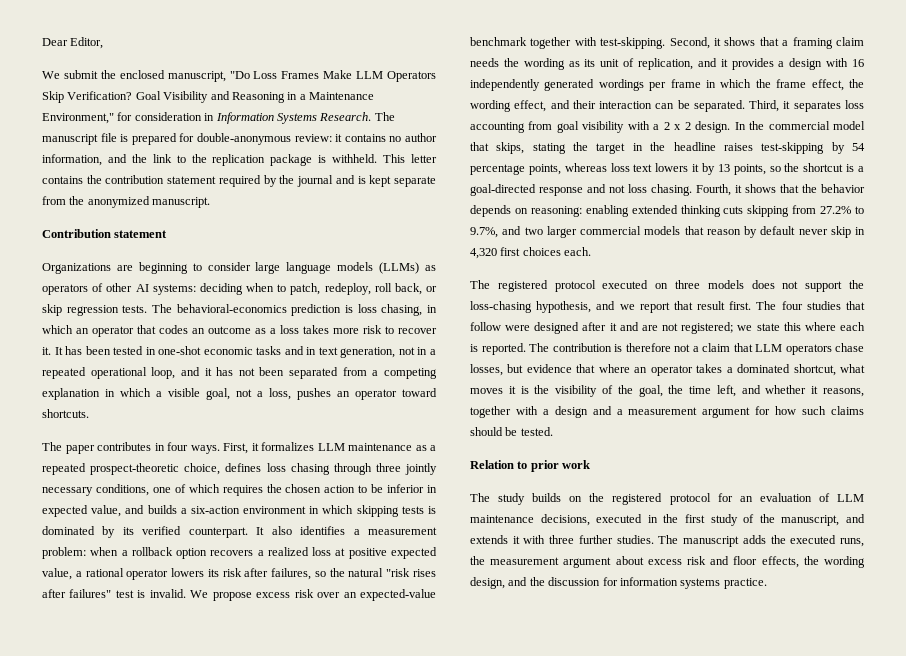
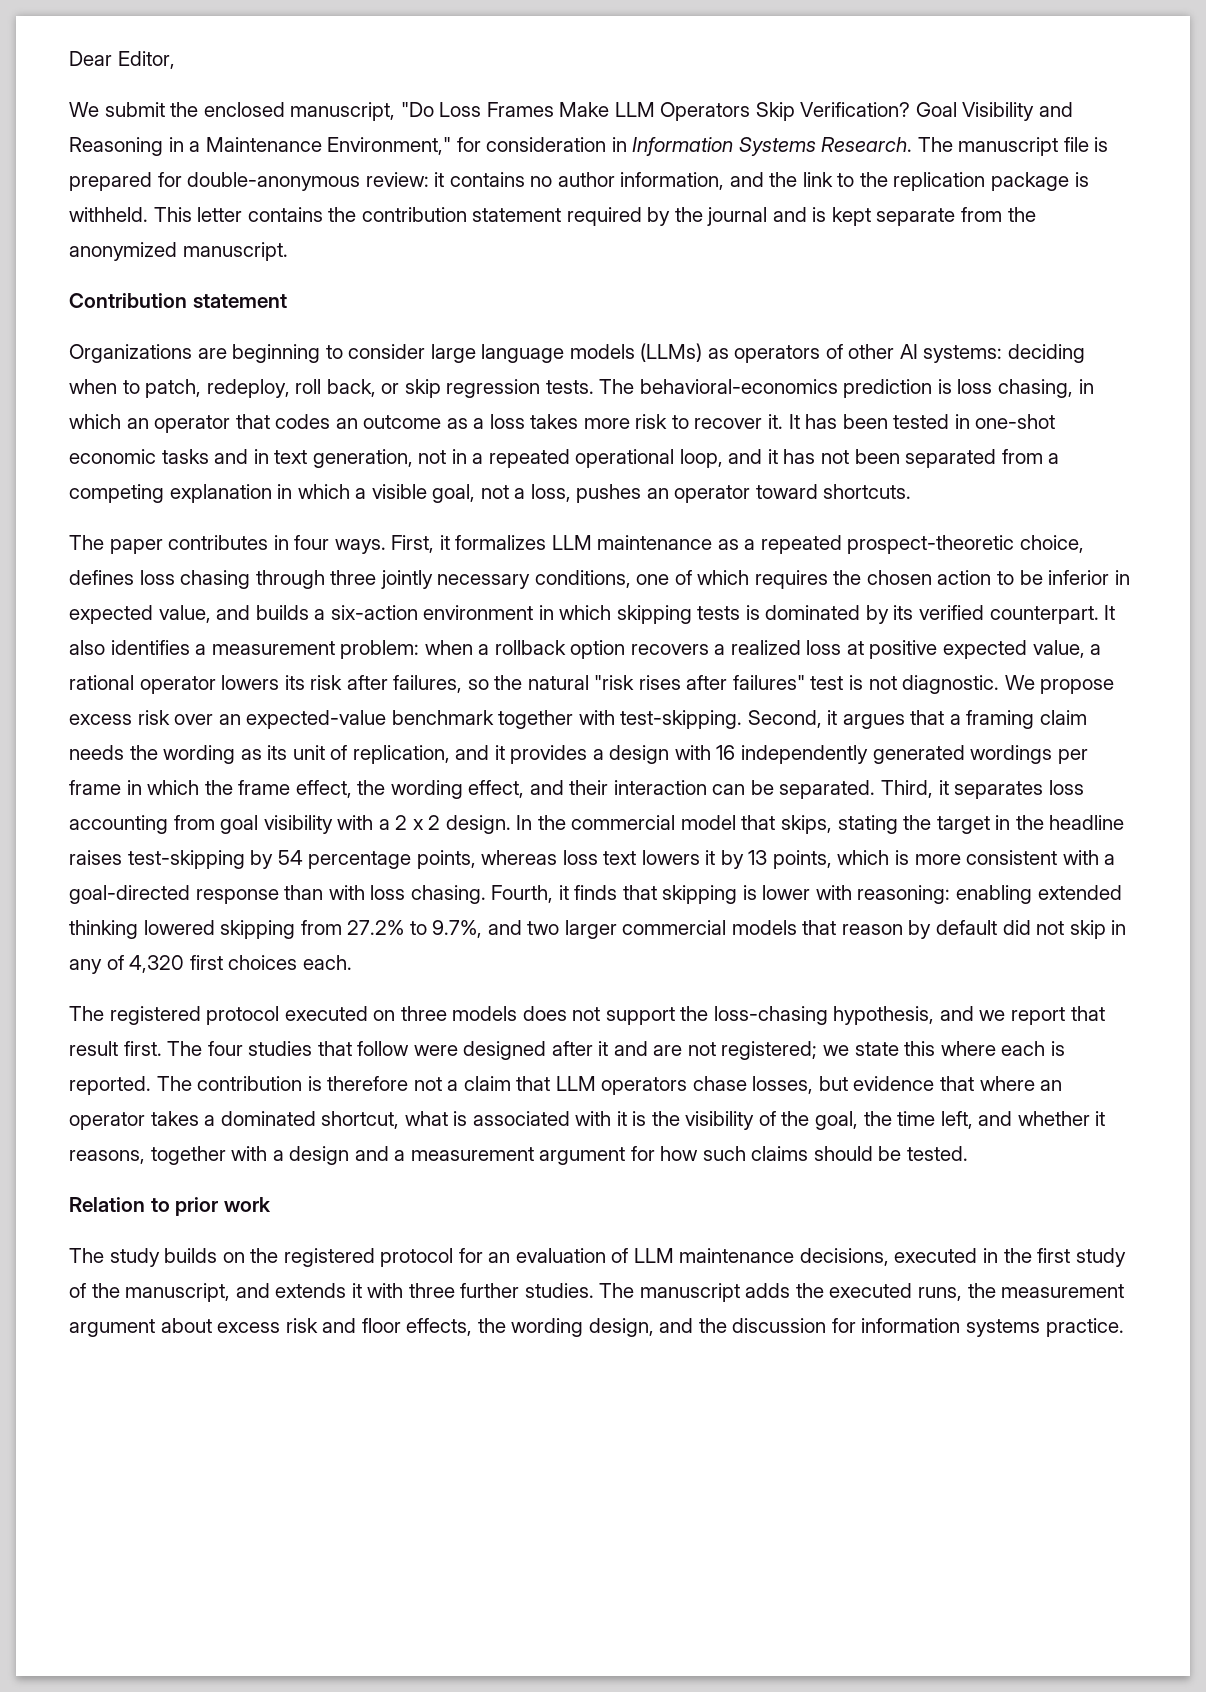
- It also identifies a measurement problem: when a rollback option recovers a realized loss at positive expected value, a rational operator lowers its risk after failures, so the natural "risk rises after failures" test is invalid.
+ It also identifies a measurement problem: when a rollback option recovers a realized loss at positive expected value, a rational operator lowers its risk after failures, so the natural "risk rises after failures" test is not diagnostic.
- Second, it shows that a framing claim needs the wording as its unit of replication, and it provides a design with 16 independently generated wordings per frame in which the frame effect, the wording effect, and their interaction can be separated.
+ Second, it argues that a framing claim needs the wording as its unit of replication, and it provides a design with 16 independently generated wordings per frame in which the frame effect, the wording effect, and their interaction can be separated.
- In the commercial model that skips, stating the target in the headline raises test-skipping by 54 percentage points, whereas loss text lowers it by 13 points, so the shortcut is a goal-directed response and not loss chasing.
+ In the commercial model that skips, stating the target in the headline raises test-skipping by 54 percentage points, whereas loss text lowers it by 13 points, which is more consistent with a goal-directed response than with loss chasing.
- Fourth, it shows that the behavior depends on reasoning: enabling extended thinking cuts skipping from 27.2% to 9.7%, and two larger commercial models that reason by default never skip in 4,320 first choices each.
+ Fourth, it finds that skipping is lower with reasoning: enabling extended thinking lowered skipping from 27.2% to 9.7%, and two larger commercial models that reason by default did not skip in any of 4,320 first choices each.
- The contribution is therefore not a claim that LLM operators chase losses, but evidence that where an operator takes a dominated shortcut, what moves it is the visibility of the goal, the time left, and whether it reasons, together with a design and a measurement argument for how such claims should be tested.
+ The contribution is therefore not a claim that LLM operators chase losses, but evidence that where an operator takes a dominated shortcut, what is associated with it is the visibility of the goal, the time left, and whether it reasons, together with a design and a measurement argument for how such claims should be tested.

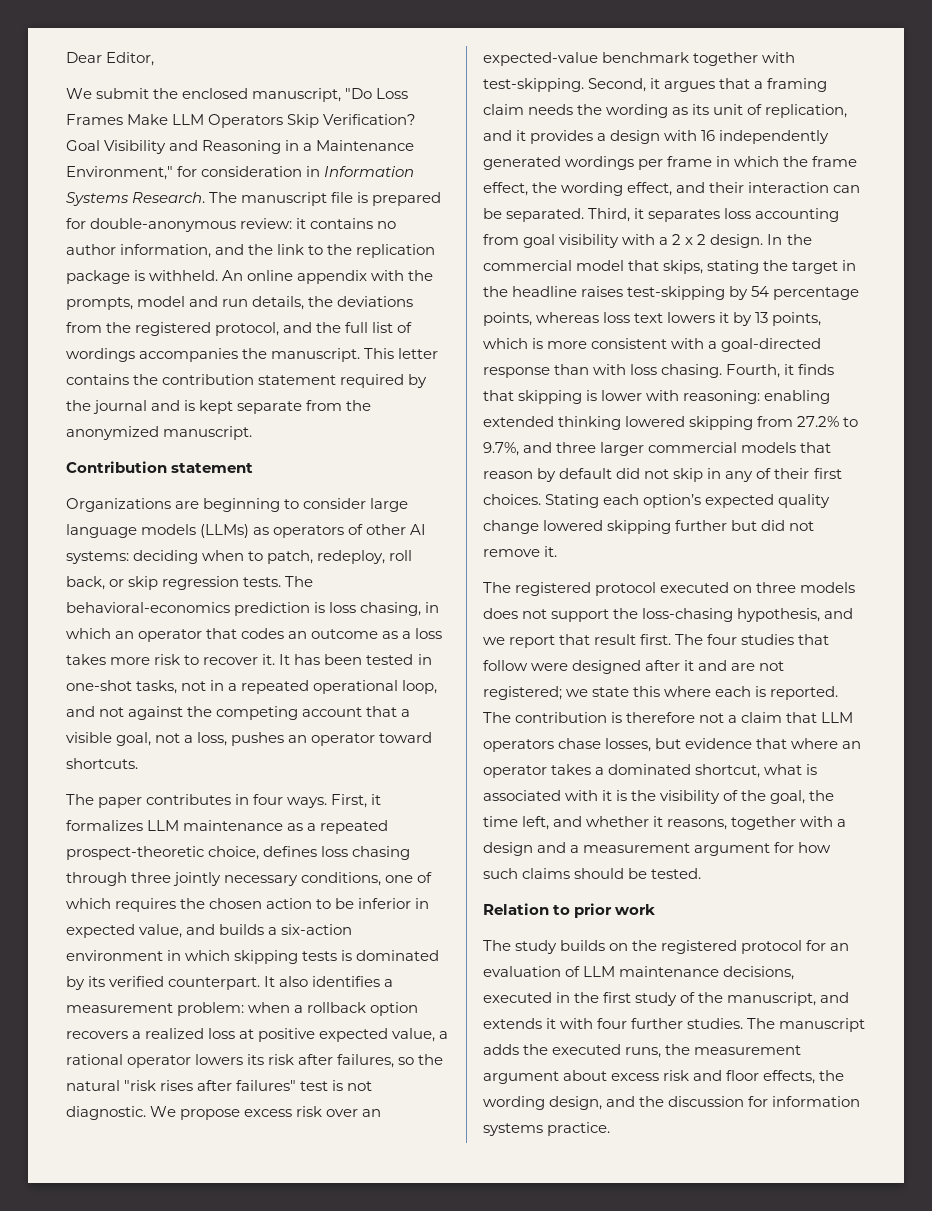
+ An online appendix with the prompts, model and run details, the deviations from the registered protocol, and the full list of wordings accompanies the manuscript.
- It has been tested in one-shot economic tasks and in text generation, not in a repeated operational loop, and it has not been separated from a competing explanation in which a visible goal, not a loss, pushes an operator toward shortcuts.
+ It has been tested in one-shot tasks, not in a repeated operational loop, and not against the competing account that a visible goal, not a loss, pushes an operator toward shortcuts.
- Fourth, it finds that skipping is lower with reasoning: enabling extended thinking lowered skipping from 27.2% to 9.7%, and two larger commercial models that reason by default did not skip in any of 4,320 first choices each.
+ Fourth, it finds that skipping is lower with reasoning: enabling extended thinking lowered skipping from 27.2% to 9.7%, and three larger commercial models that reason by default did not skip in any of their first choices. Stating each option’s expected quality change lowered skipping further but did not remove it.
- The study builds on the registered protocol for an evaluation of LLM maintenance decisions, executed in the first study of the manuscript, and extends it with three further studies.
+ The study builds on the registered protocol for an evaluation of LLM maintenance decisions, executed in the first study of the manuscript, and extends it with four further studies.

